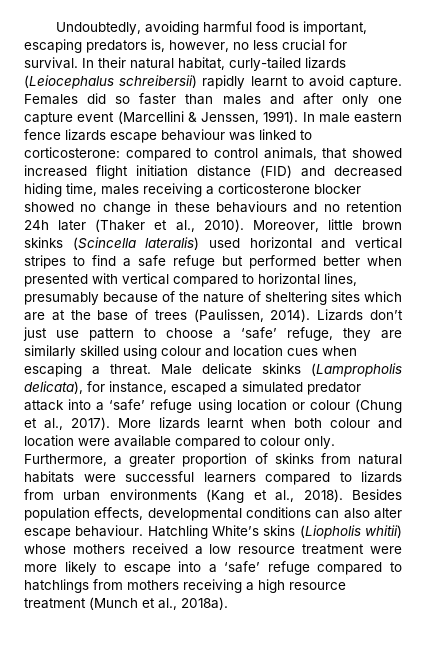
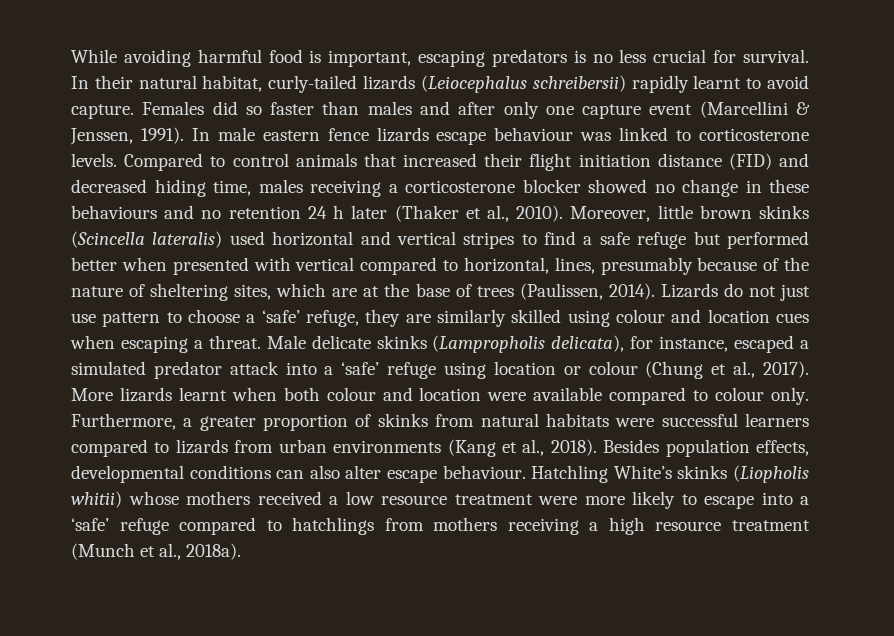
- Undoubtedly, avoiding harmful food is important, escaping predators is, however, no less crucial for survival.
+ While avoiding harmful food is important, escaping predators is no less crucial for survival.
- In male eastern fence lizards escape behaviour was linked to corticosterone: compared to control animals, that showed increased flight initiation distance (FID) and decreased hiding time, males receiving a corticosterone blocker showed no change in these behaviours and no retention 24h later (Thaker et al., 2010).
+ In male eastern fence lizards escape behaviour was linked to corticosterone levels. Compared to control animals that increased their flight initiation distance (FID) and decreased hiding time, males receiving a corticosterone blocker showed no change in these behaviours and no retention 24 h later (Thaker et al., 2010).
- Moreover, little brown skinks (Scincella lateralis) used horizontal and vertical stripes to find a safe refuge but performed better when presented with vertical compared to horizontal lines, presumably because of the nature of sheltering sites which are at the base of trees (Paulissen, 2014).
+ Moreover, little brown skinks (Scincella lateralis) used horizontal and vertical stripes to find a safe refuge but performed better when presented with vertical compared to horizontal, lines, presumably because of the nature of sheltering sites, which are at the base of trees (Paulissen, 2014).
- Lizards don’t just use pattern to choose a ‘safe’ refuge, they are similarly skilled using colour and location cues when escaping a threat.
+ Lizards do not just use pattern to choose a ‘safe’ refuge, they are similarly skilled using colour and location cues when escaping a threat.
- Hatchling White’s skins (Liopholis whitii) whose mothers received a low resource treatment were more likely to escape into a ‘safe’ refuge compared to hatchlings from mothers receiving a high resource treatment (Munch et al., 2018a).
+ Hatchling White’s skinks (Liopholis whitii) whose mothers received a low resource treatment were more likely to escape into a ‘safe’ refuge compared to hatchlings from mothers receiving a high resource treatment (Munch et al., 2018a).

